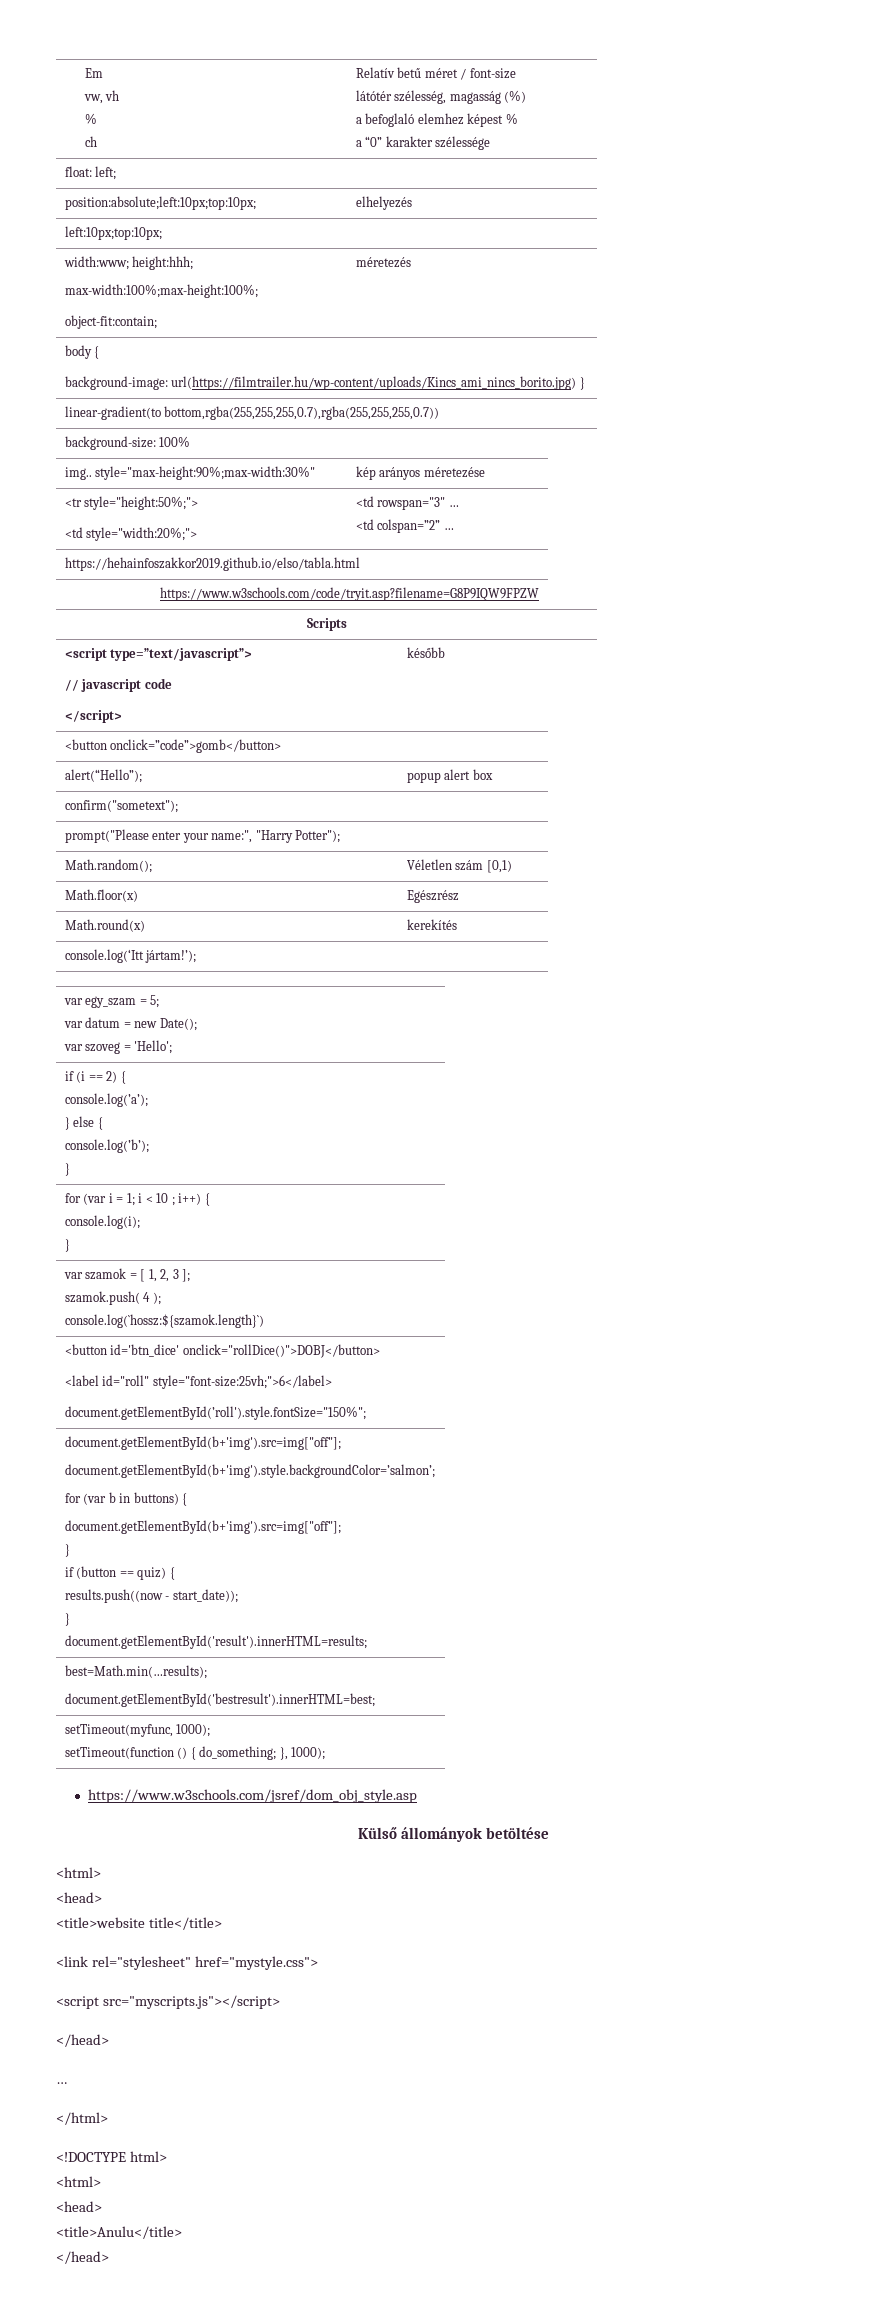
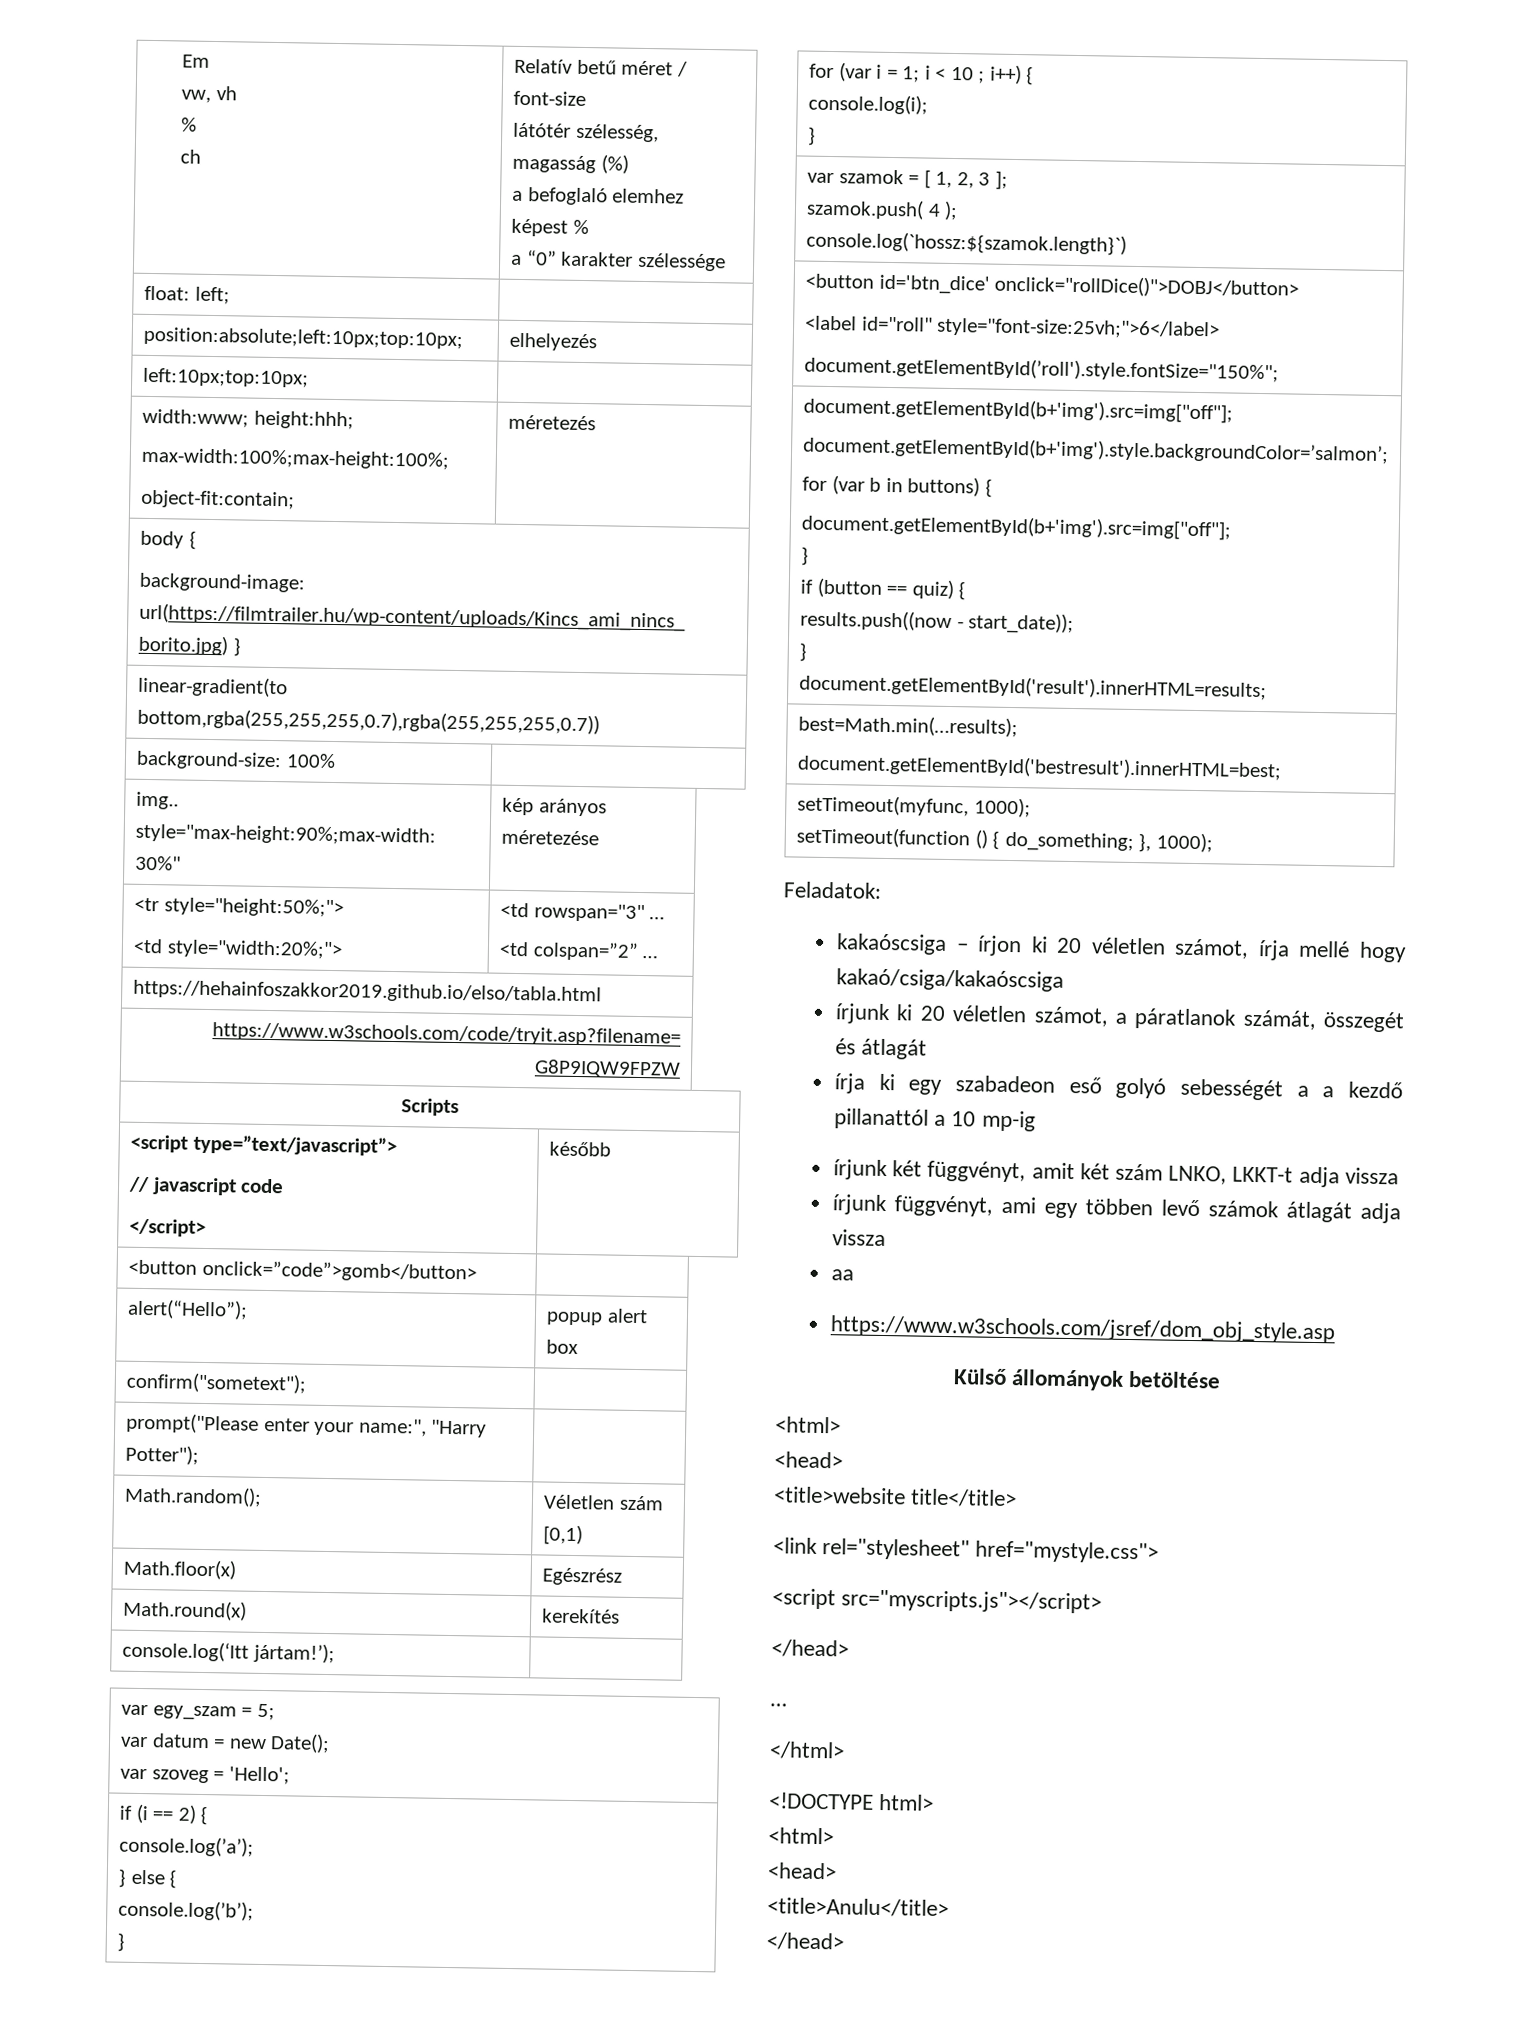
+ Feladatok:
+ kakaóscsiga – írjon ki 20 véletlen számot, írja mellé hogy kakaó/csiga/kakaóscsiga
+ írjunk ki 20 véletlen számot, a páratlanok számát, összegét és átlagát
+ írja ki egy szabadeon eső golyó sebességét a a kezdő pillanattól a 10 mp-ig
+ írjunk két függvényt, amit két szám LNKO, LKKT-t adja vissza
+ írjunk függvényt, ami egy többen levő számok átlagát adja vissza
+ aa

